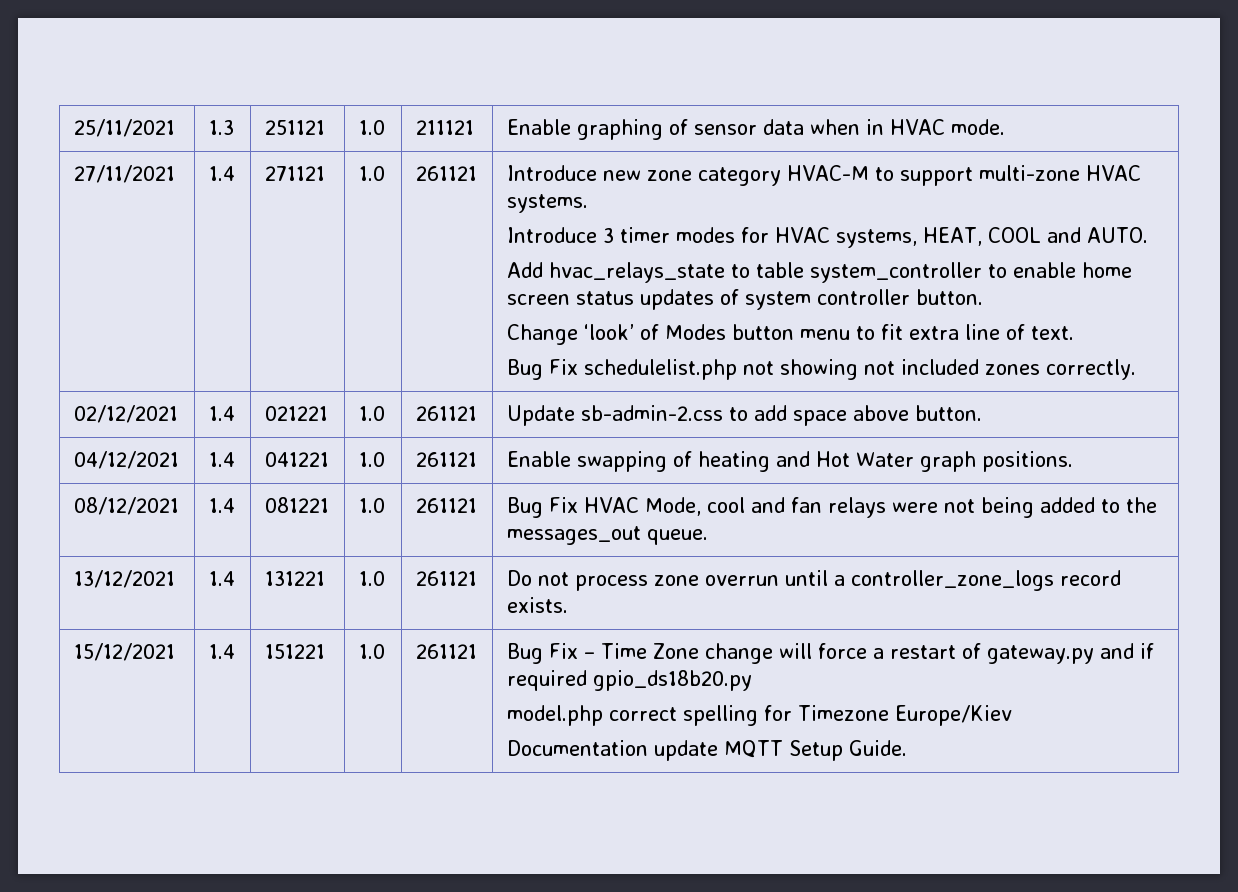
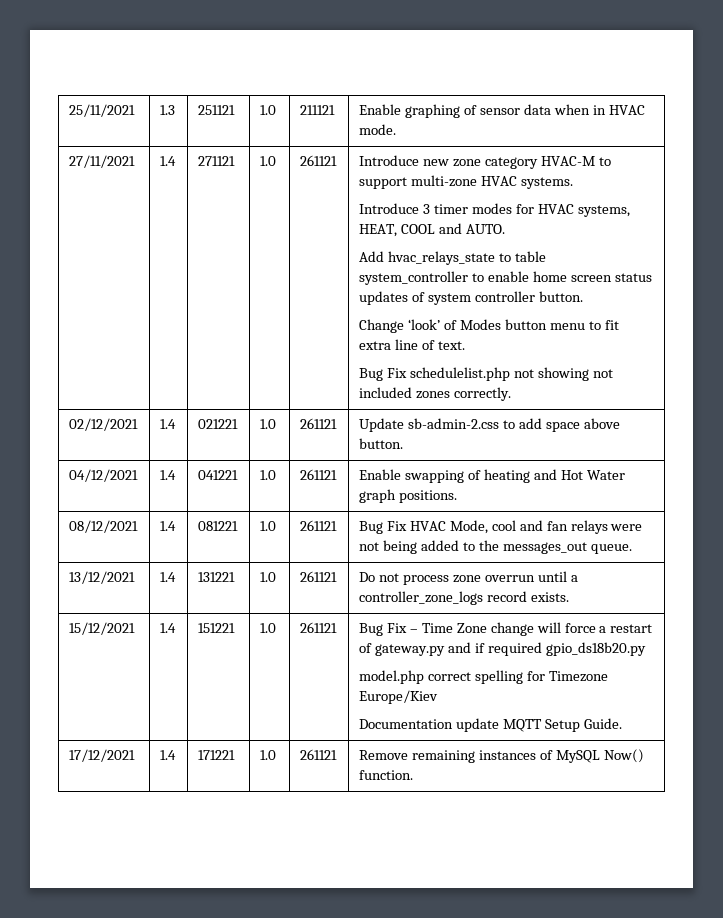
+ 17/12/2021 | 1.4 | 171221 | 1.0 | 261121 | Remove remaining instances of MySQL Now() function.

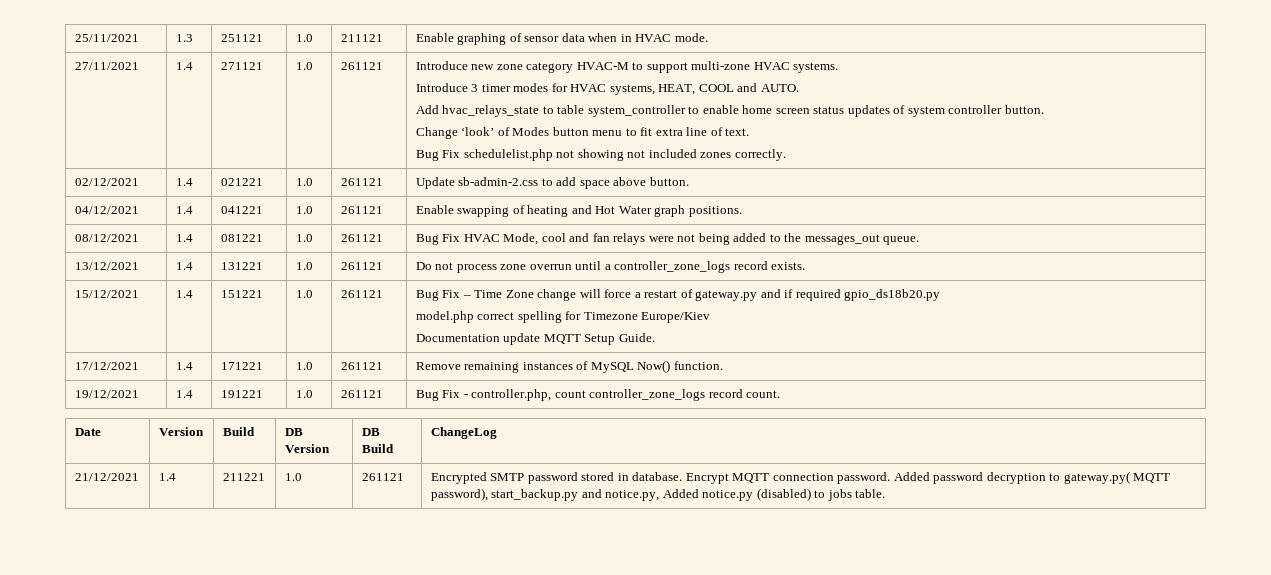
+ 19/12/2021 | 1.4 | 191221 | 1.0 | 261121 | Bug Fix - controller.php, count controller_zone_logs record count.
+ Date | Version | Build | DB Version | DB Build | ChangeLog
+ 21/12/2021 | 1.4 | 211221 | 1.0 | 261121 | Encrypted SMTP password stored in database. Encrypt MQTT connection password. Added password decryption to gateway.py( MQTT password), start_backup.py and notice.py, Added notice.py (disabled) to jobs table.

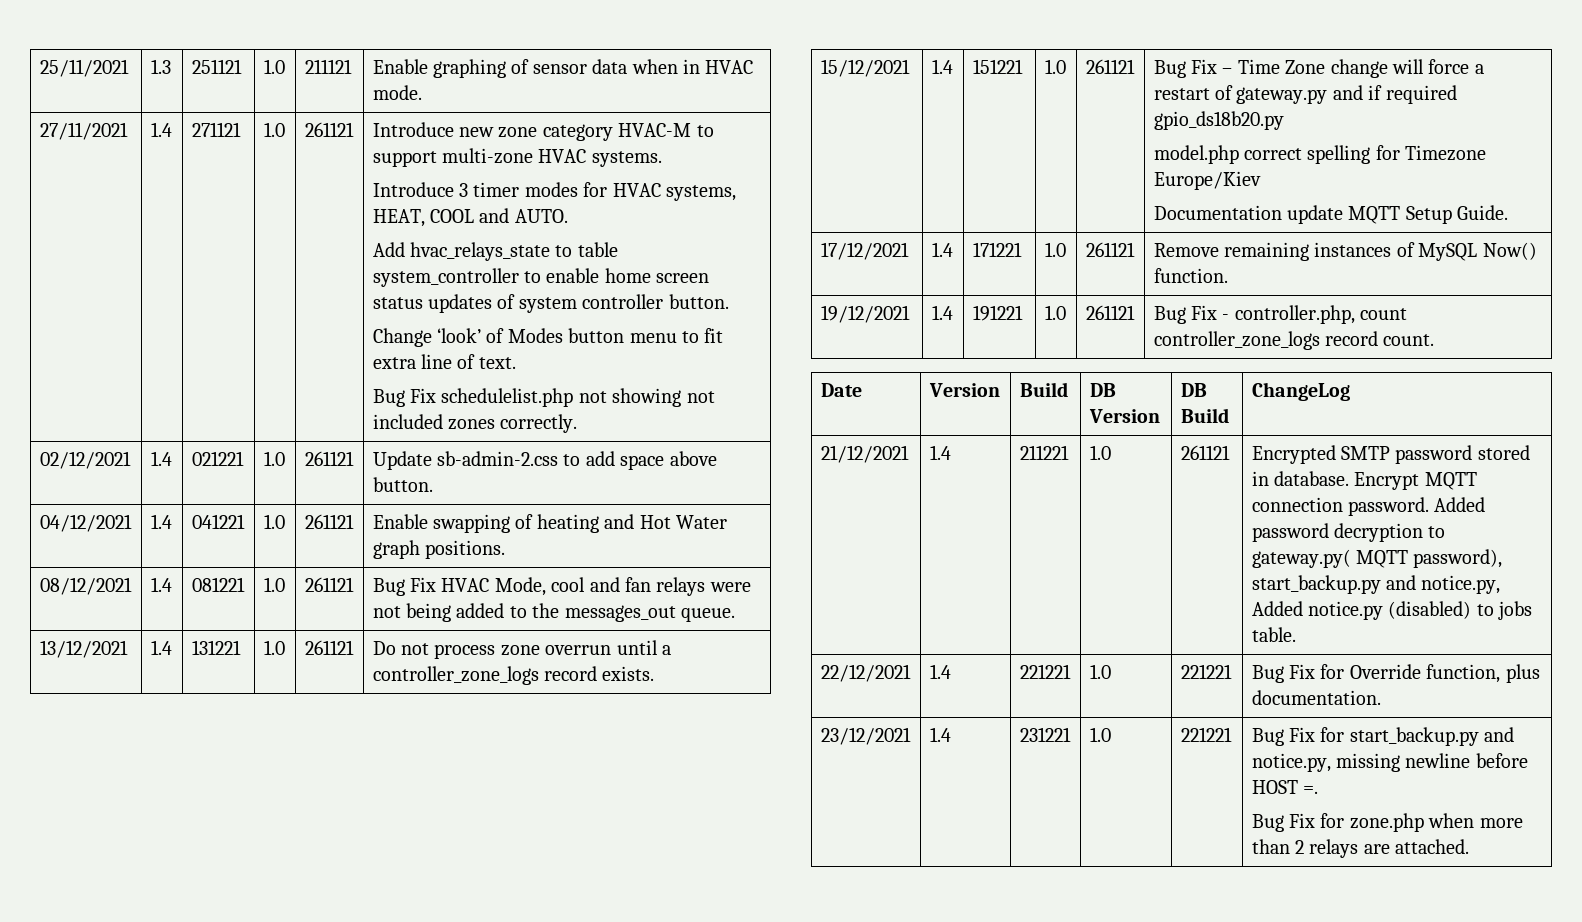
+ 22/12/2021 | 1.4 | 221221 | 1.0 | 221221 | Bug Fix for Override function, plus documentation.
+ 23/12/2021 | 1.4 | 231221 | 1.0 | 221221 | Bug Fix for start_backup.py and notice.py, missing newline before HOST =.
+ Bug Fix for zone.php when more than 2 relays are attached.

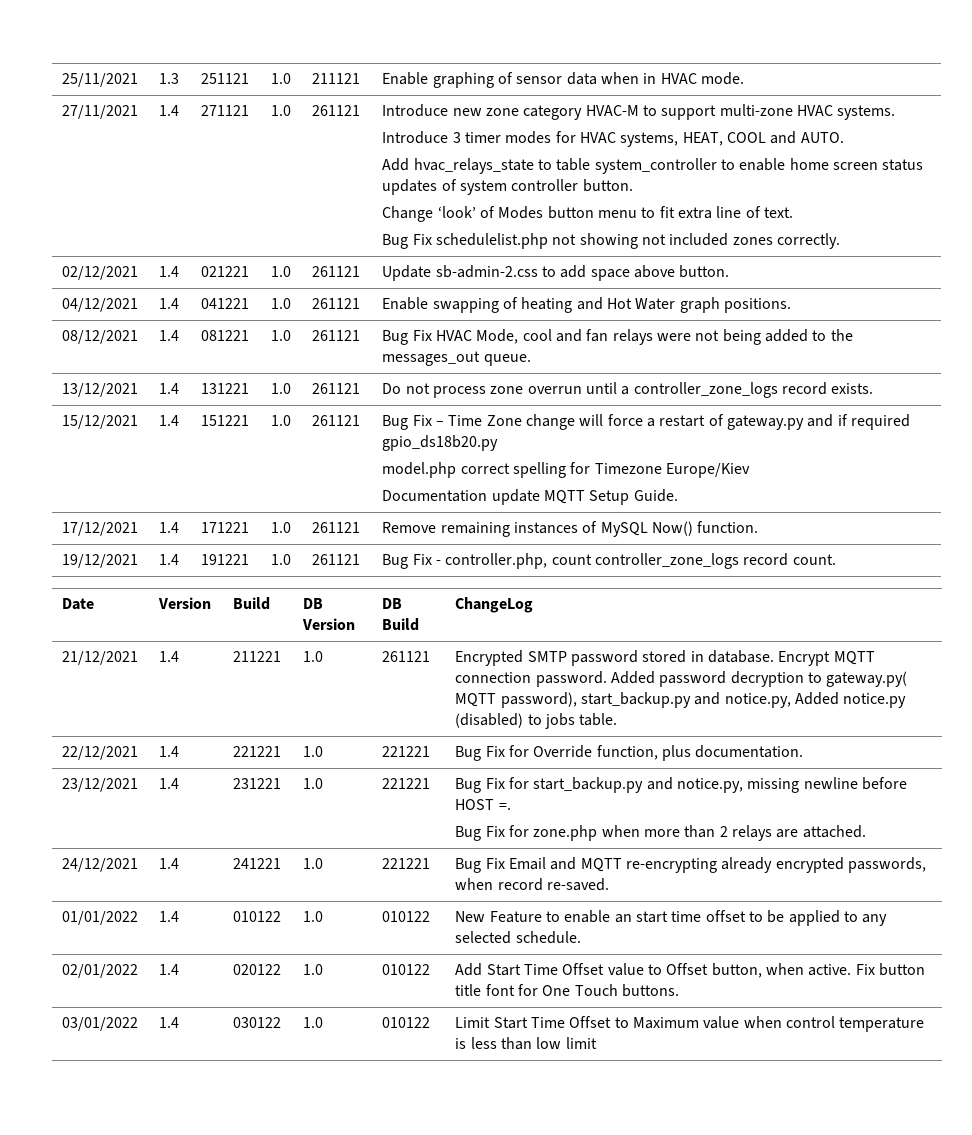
+ 24/12/2021 | 1.4 | 241221 | 1.0 | 221221 | Bug Fix Email and MQTT re-encrypting already encrypted passwords, when record re-saved.
+ 01/01/2022 | 1.4 | 010122 | 1.0 | 010122 | New Feature to enable an start time offset to be applied to any selected schedule.
+ 02/01/2022 | 1.4 | 020122 | 1.0 | 010122 | Add Start Time Offset value to Offset button, when active. Fix button title font for One Touch buttons.
+ 03/01/2022 | 1.4 | 030122 | 1.0 | 010122 | Limit Start Time Offset to Maximum value when control temperature is less than low limit

